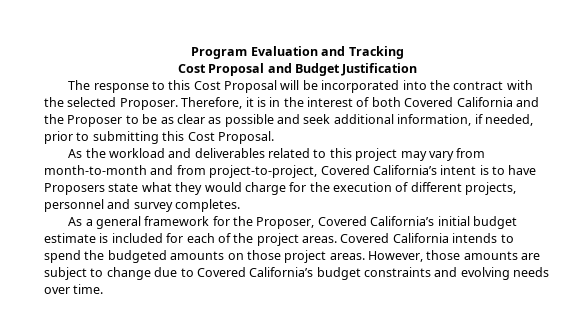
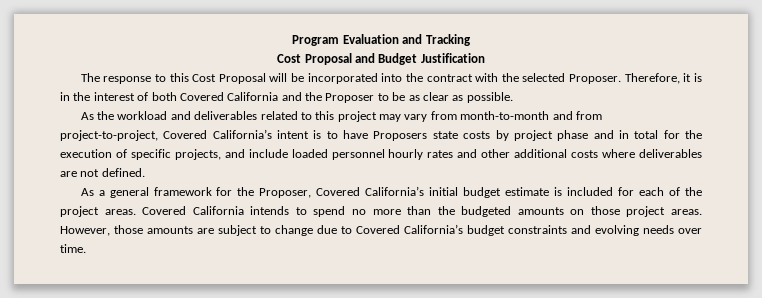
- Therefore, it is in the interest of both Covered California and the Proposer to be as clear as possible and seek additional information, if needed, prior to submitting this Cost Proposal.
+ Therefore, it is in the interest of both Covered California and the Proposer to be as clear as possible.
- As the workload and deliverables related to this project may vary from month-to-month and from project-to-project, Covered California’s intent is to have Proposers state what they would charge for the execution of different projects, personnel and survey completes.
+ As the workload and deliverables related to this project may vary from month-to-month and from project-to-project, Covered California’s intent is to have Proposers state costs by project phase and in total for the execution of specific projects, and include loaded personnel hourly rates and other additional costs where deliverables are not defined.
- Covered California intends to spend the budgeted amounts on those project areas.
+ Covered California intends to spend no more than the budgeted amounts on those project areas.

